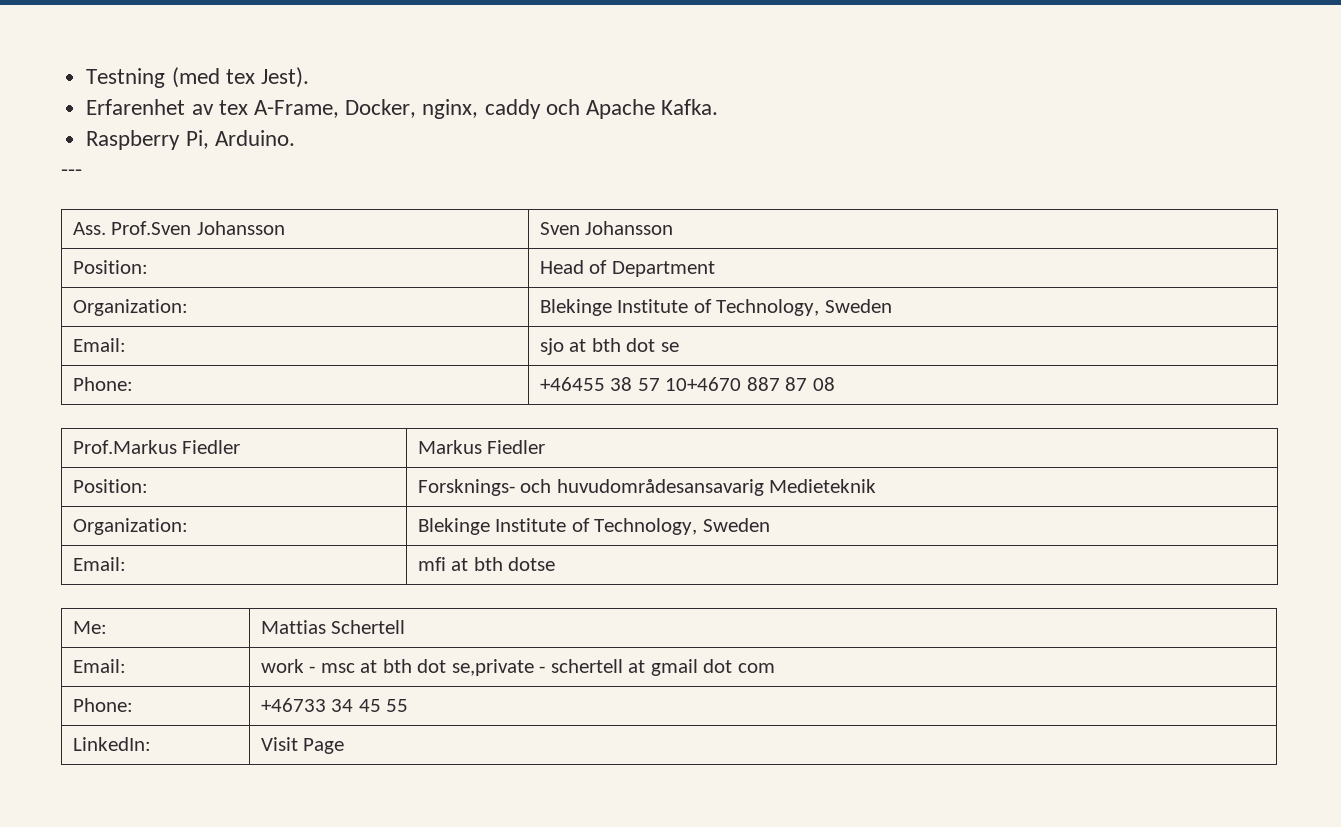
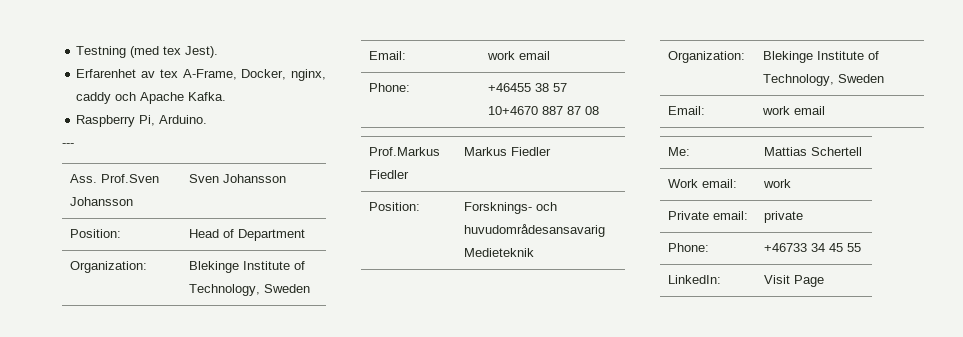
  Position: | Head of Department
  Organization: | Blekinge Institute of Technology, Sweden
- Email: | sjo at bth dot se
+ Email: | work email
  Position: | Forsknings- och huvudområdesansavarig Medieteknik
  Organization: | Blekinge Institute of Technology, Sweden
- Email: | mfi at bth dotse
+ Email: | work email
- Email: | work - msc at bth dot se,private - schertell at gmail dot com
+ Work email: | work
+ Private email: | private

